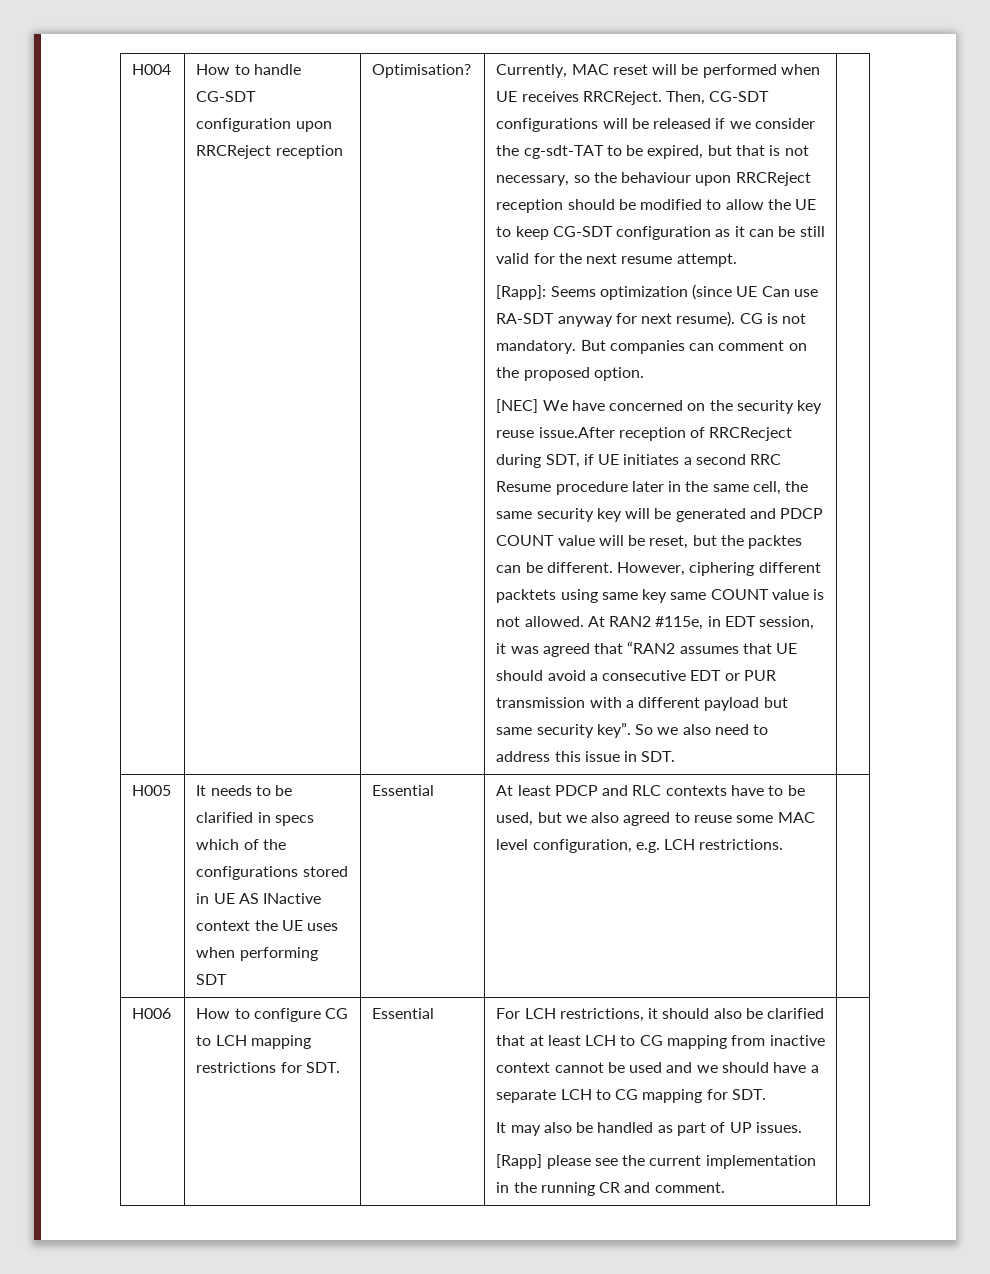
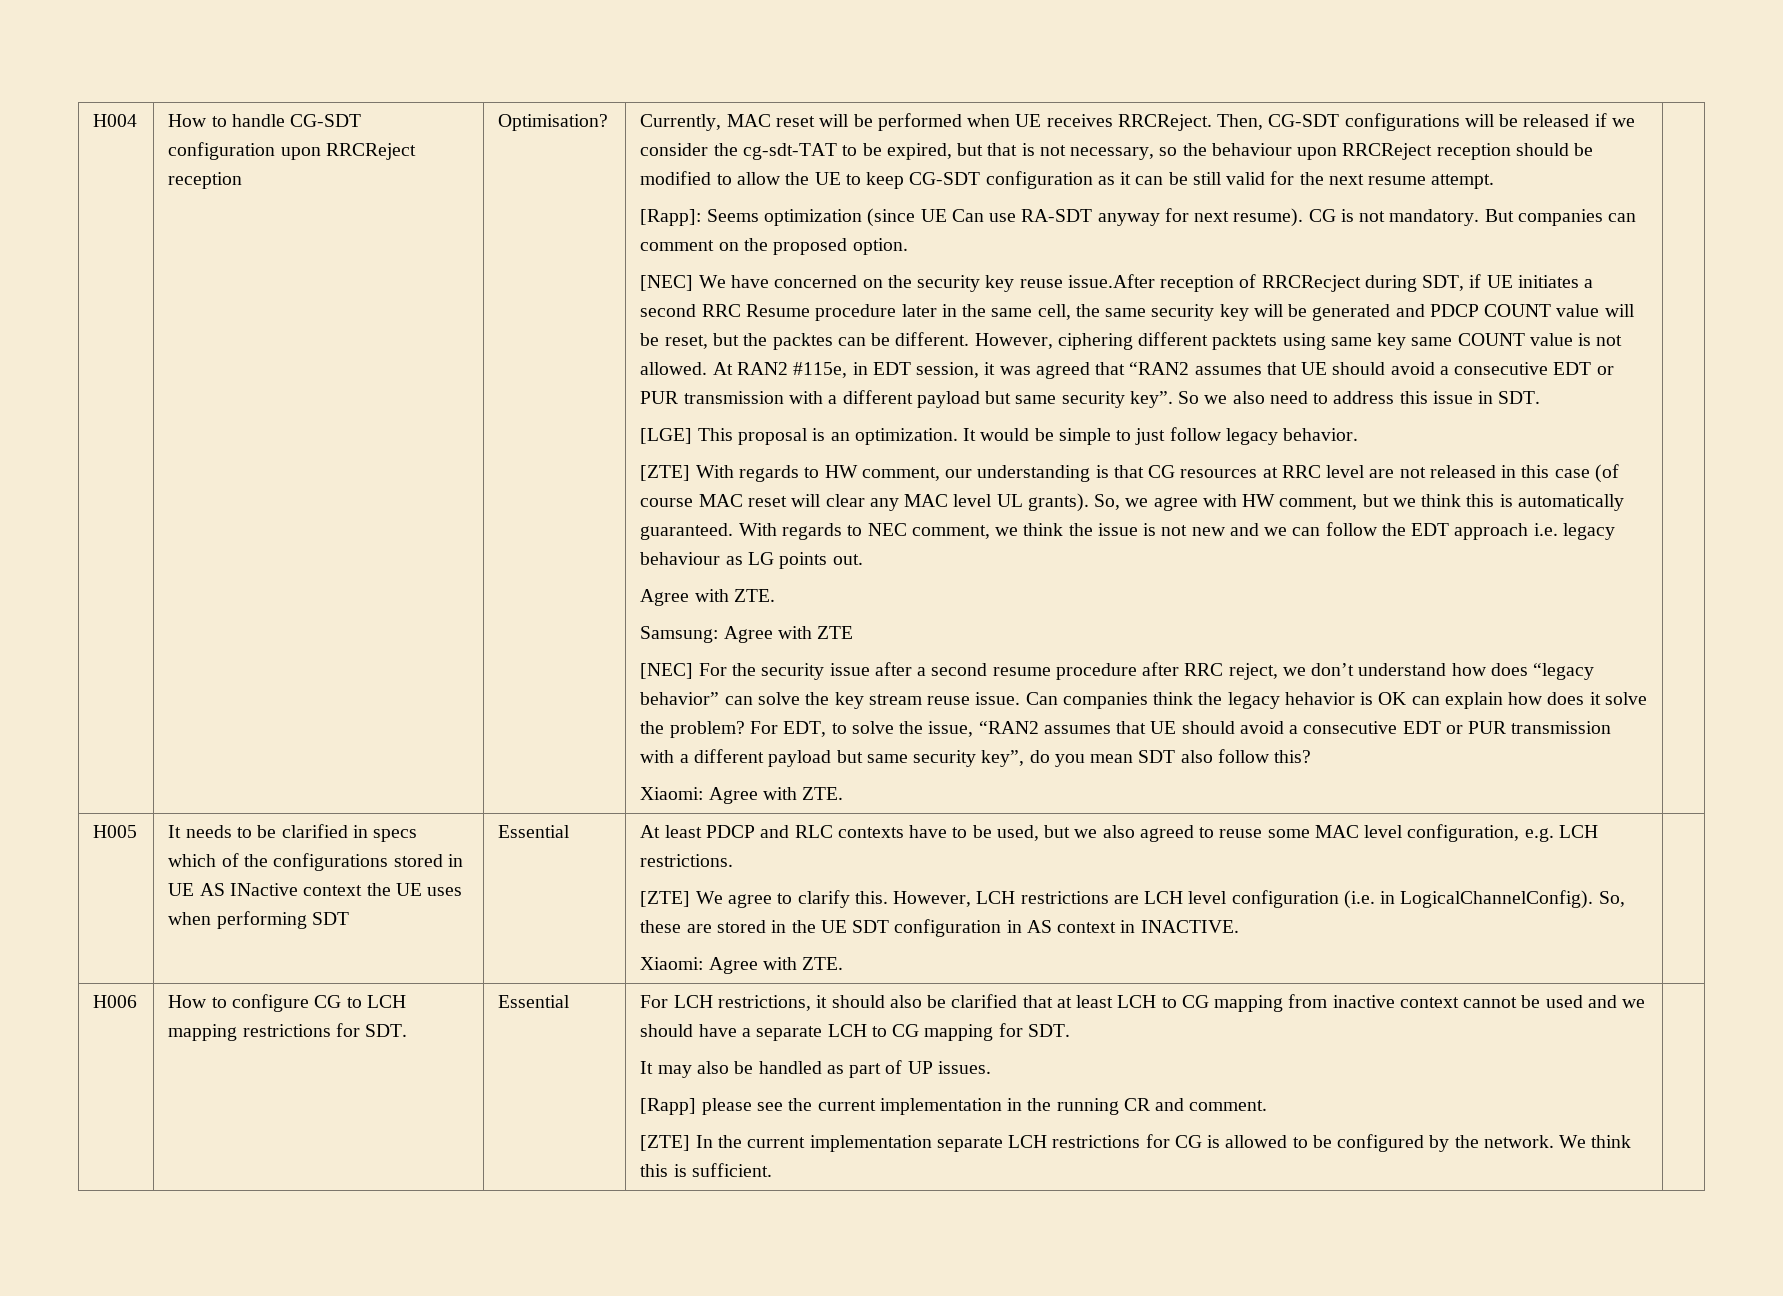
+ [LGE] This proposal is an optimization. It would be simple to just follow legacy behavior.
+ [ZTE] With regards to HW comment, our understanding is that CG resources at RRC level are not released in this case (of course MAC reset will clear any MAC level UL grants). So, we agree with HW comment, but we think this is automatically guaranteed. With regards to NEC comment, we think the issue is not new and we can follow the EDT approach i.e. legacy behaviour as LG points out.
+ Agree with ZTE.
+ Samsung: Agree with ZTE
+ [NEC] For the security issue after a second resume procedure after RRC reject, we don’t understand how does “legacy behavior” can solve the key stream reuse issue. Can companies think the legacy hehavior is OK can explain how does it solve the problem? For EDT, to solve the issue, “RAN2 assumes that UE should avoid a consecutive EDT or PUR transmission with a different payload but same security key”, do you mean SDT also follow this?
+ Xiaomi: Agree with ZTE.
+ [ZTE] We agree to clarify this. However, LCH restrictions are LCH level configuration (i.e. in LogicalChannelConfig). So, these are stored in the UE SDT configuration in AS context in INACTIVE.
+ Xiaomi: Agree with ZTE.
+ [ZTE] In the current implementation separate LCH restrictions for CG is allowed to be configured by the network. We think this is sufficient.

